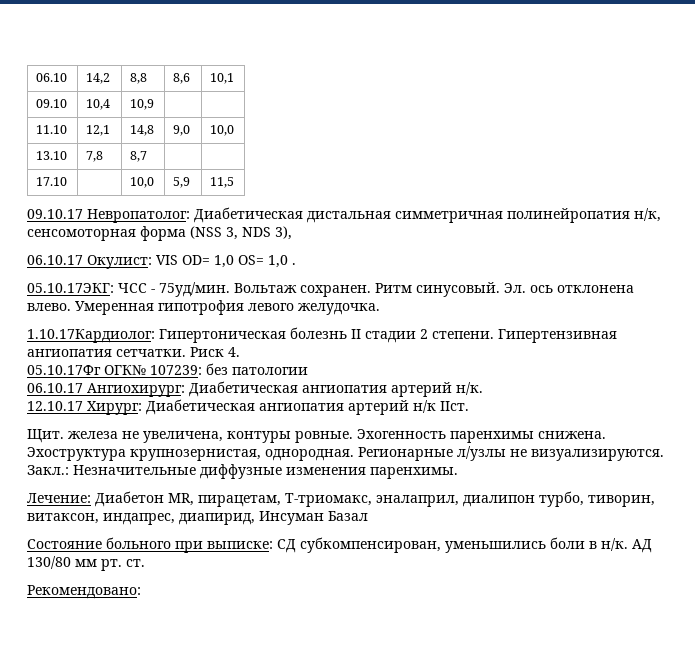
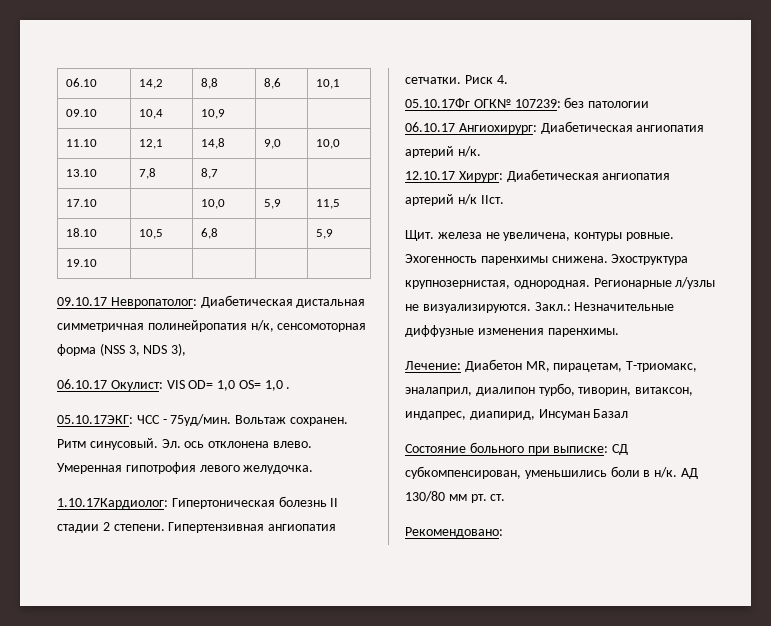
+ 18.10 | 10,5 | 6,8 | | 5,9
+ 19.10 | | | |

